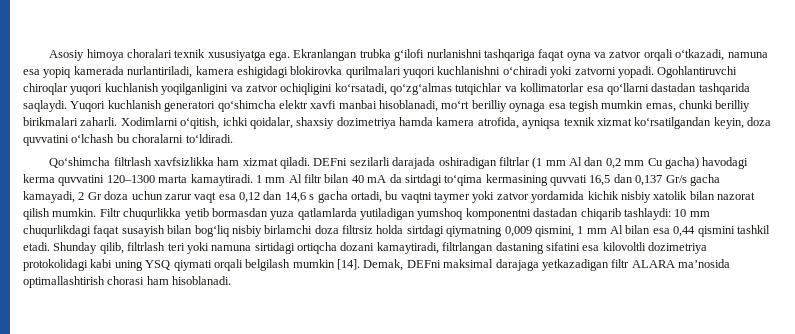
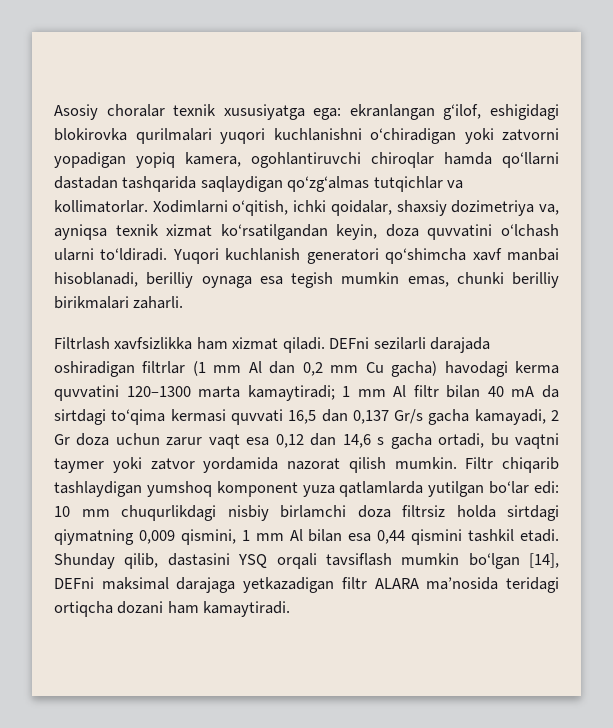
- Asosiy himoya choralari texnik xususiyatga ega. Ekranlangan trubka g‘ilofi nurlanishni tashqariga faqat oyna va zatvor orqali o‘tkazadi, namuna esa yopiq kamerada nurlantiriladi, kamera eshigidagi blokirovka qurilmalari yuqori kuchlanishni o‘chiradi yoki zatvorni yopadi. Ogohlantiruvchi chiroqlar yuqori kuchlanish yoqilganligini va zatvor ochiqligini ko‘rsatadi, qo‘zg‘almas tutqichlar va kollimatorlar esa qo‘llarni dastadan tashqarida saqlaydi.
+ Asosiy choralar texnik xususiyatga ega: ekranlangan g‘ilof, eshigidagi blokirovka qurilmalari yuqori kuchlanishni o‘chiradigan yoki zatvorni yopadigan yopiq kamera, ogohlantiruvchi chiroqlar hamda qo‘llarni dastadan tashqarida saqlaydigan qo‘zg‘almas tutqichlar va kollimatorlar. Xodimlarni o‘qitish, ichki qoidalar, shaxsiy dozimetriya va, ayniqsa texnik xizmat ko‘rsatilgandan keyin, doza quvvatini o‘lchash ularni to‘ldiradi.
- Yuqori kuchlanish generatori qo‘shimcha elektr xavfi manbai hisoblanadi, mo‘rt berilliy oynaga esa tegish mumkin emas, chunki berilliy birikmalari zaharli. Xodimlarni o‘qitish, ichki qoidalar, shaxsiy dozimetriya hamda kamera atrofida, ayniqsa texnik xizmat ko‘rsatilgandan keyin, doza quvvatini o‘lchash bu choralarni to‘ldiradi.
- Qo‘shimcha filtrlash xavfsizlikka ham xizmat qiladi.
+ Yuqori kuchlanish generatori qo‘shimcha xavf manbai hisoblanadi, berilliy oynaga esa tegish mumkin emas, chunki berilliy birikmalari zaharli.
+ Filtrlash xavfsizlikka ham xizmat qiladi.
- DEFni sezilarli darajada oshiradigan filtrlar (1 mm Al dan 0,2 mm Cu gacha) havodagi kerma quvvatini 120–1300 marta kamaytiradi.
+ DEFni sezilarli darajada oshiradigan filtrlar (1 mm Al dan 0,2 mm Cu gacha) havodagi kerma quvvatini 120–1300 marta kamaytiradi;
- 1 mm Al filtr bilan 40 mA da sirtdagi to‘qima kermasining quvvati 16,5 dan 0,137 Gr/s gacha kamayadi, 2 Gr doza uchun zarur vaqt esa 0,12 dan 14,6 s gacha ortadi, bu vaqtni taymer yoki zatvor yordamida kichik nisbiy xatolik bilan nazorat qilish mumkin. Filtr chuqurlikka yetib bormasdan yuza qatlamlarda yutiladigan yumshoq komponentni dastadan chiqarib tashlaydi: 10 mm chuqurlikdagi faqat susayish bilan bog‘liq nisbiy birlamchi doza filtrsiz holda sirtdagi qiymatning 0,009 qismini, 1 mm Al bilan esa 0,44 qismini tashkil etadi.
+ 1 mm Al filtr bilan 40 mA da sirtdagi to‘qima kermasi quvvati 16,5 dan 0,137 Gr/s gacha kamayadi, 2 Gr doza uchun zarur vaqt esa 0,12 dan 14,6 s gacha ortadi, bu vaqtni taymer yoki zatvor yordamida nazorat qilish mumkin. Filtr chiqarib tashlaydigan yumshoq komponent yuza qatlamlarda yutilgan bo‘lar edi: 10 mm chuqurlikdagi nisbiy birlamchi doza filtrsiz holda sirtdagi qiymatning 0,009 qismini, 1 mm Al bilan esa 0,44 qismini tashkil etadi.
- Shunday qilib, filtrlash teri yoki namuna sirtidagi ortiqcha dozani kamaytiradi, filtrlangan dastaning sifatini esa kilovoltli dozimetriya protokolidagi kabi uning YSQ qiymati orqali belgilash mumkin [14]. Demak, DEFni maksimal darajaga yetkazadigan filtr ALARA ma’nosida optimallashtirish chorasi ham hisoblanadi.
+ Shunday qilib, dastasini YSQ orqali tavsiflash mumkin bo‘lgan [14], DEFni maksimal darajaga yetkazadigan filtr ALARA ma’nosida teridagi ortiqcha dozani ham kamaytiradi.

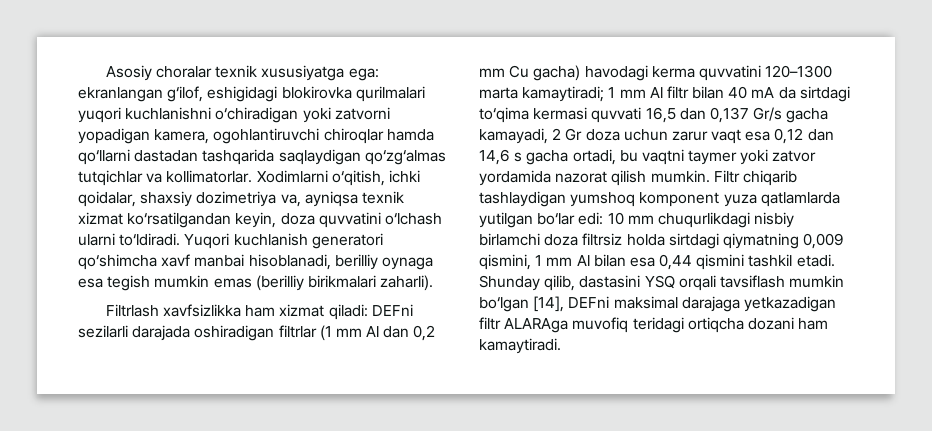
- Asosiy choralar texnik xususiyatga ega: ekranlangan g‘ilof, eshigidagi blokirovka qurilmalari yuqori kuchlanishni o‘chiradigan yoki zatvorni yopadigan yopiq kamera, ogohlantiruvchi chiroqlar hamda qo‘llarni dastadan tashqarida saqlaydigan qo‘zg‘almas tutqichlar va kollimatorlar.
+ Asosiy choralar texnik xususiyatga ega: ekranlangan g‘ilof, eshigidagi blokirovka qurilmalari yuqori kuchlanishni o‘chiradigan yoki zatvorni yopadigan kamera, ogohlantiruvchi chiroqlar hamda qo‘llarni dastadan tashqarida saqlaydigan qo‘zg‘almas tutqichlar va kollimatorlar.
- Yuqori kuchlanish generatori qo‘shimcha xavf manbai hisoblanadi, berilliy oynaga esa tegish mumkin emas, chunki berilliy birikmalari zaharli.
+ Yuqori kuchlanish generatori qo‘shimcha xavf manbai hisoblanadi, berilliy oynaga esa tegish mumkin emas (berilliy birikmalari zaharli).
- Filtrlash xavfsizlikka ham xizmat qiladi.
+ Filtrlash xavfsizlikka ham xizmat qiladi:
- Shunday qilib, dastasini YSQ orqali tavsiflash mumkin bo‘lgan [14], DEFni maksimal darajaga yetkazadigan filtr ALARA ma’nosida teridagi ortiqcha dozani ham kamaytiradi.
+ Shunday qilib, dastasini YSQ orqali tavsiflash mumkin bo‘lgan [14], DEFni maksimal darajaga yetkazadigan filtr ALARAga muvofiq teridagi ortiqcha dozani ham kamaytiradi.

